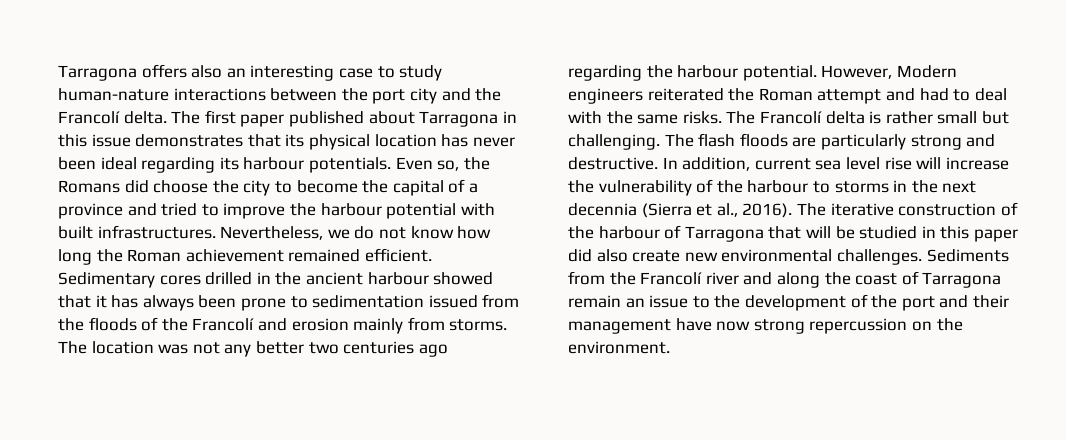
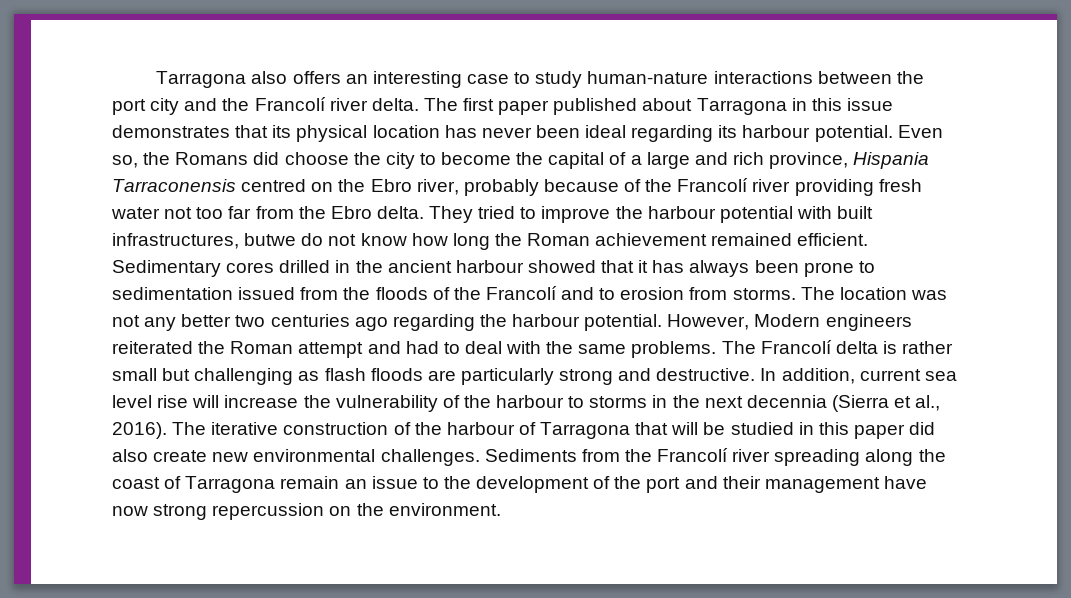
- Tarragona offers also an interesting case to study human-nature interactions between the port city and the Francolí delta.
+ Tarragona also offers an interesting case to study human-nature interactions between the port city and the Francolí river delta.
- The first paper published about Tarragona in this issue demonstrates that its physical location has never been ideal regarding its harbour potentials.
+ The first paper published about Tarragona in this issue demonstrates that its physical location has never been ideal regarding its harbour potential.
- Even so, the Romans did choose the city to become the capital of a province and tried to improve the harbour potential with built infrastructures. Nevertheless, we do not know how long the Roman achievement remained efficient.
+ Even so, the Romans did choose the city to become the capital of a large and rich province, Hispania Tarraconensis centred on the Ebro river, probably because of the Francolí river providing fresh water not too far from the Ebro delta. They tried to improve the harbour potential with built infrastructures, butwe do not know how long the Roman achievement remained efficient.
- Sedimentary cores drilled in the ancient harbour showed that it has always been prone to sedimentation issued from the floods of the Francolí and erosion mainly from storms.
+ Sedimentary cores drilled in the ancient harbour showed that it has always been prone to sedimentation issued from the floods of the Francolí and to erosion from storms.
- However, Modern engineers reiterated the Roman attempt and had to deal with the same risks.
+ However, Modern engineers reiterated the Roman attempt and had to deal with the same problems.
- The Francolí delta is rather small but challenging. The flash floods are particularly strong and destructive.
+ The Francolí delta is rather small but challenging as flash floods are particularly strong and destructive.
- Sediments from the Francolí river and along the coast of Tarragona remain an issue to the development of the port and their management have now strong repercussion on the environment.
+ Sediments from the Francolí river spreading along the coast of Tarragona remain an issue to the development of the port and their management have now strong repercussion on the environment.

